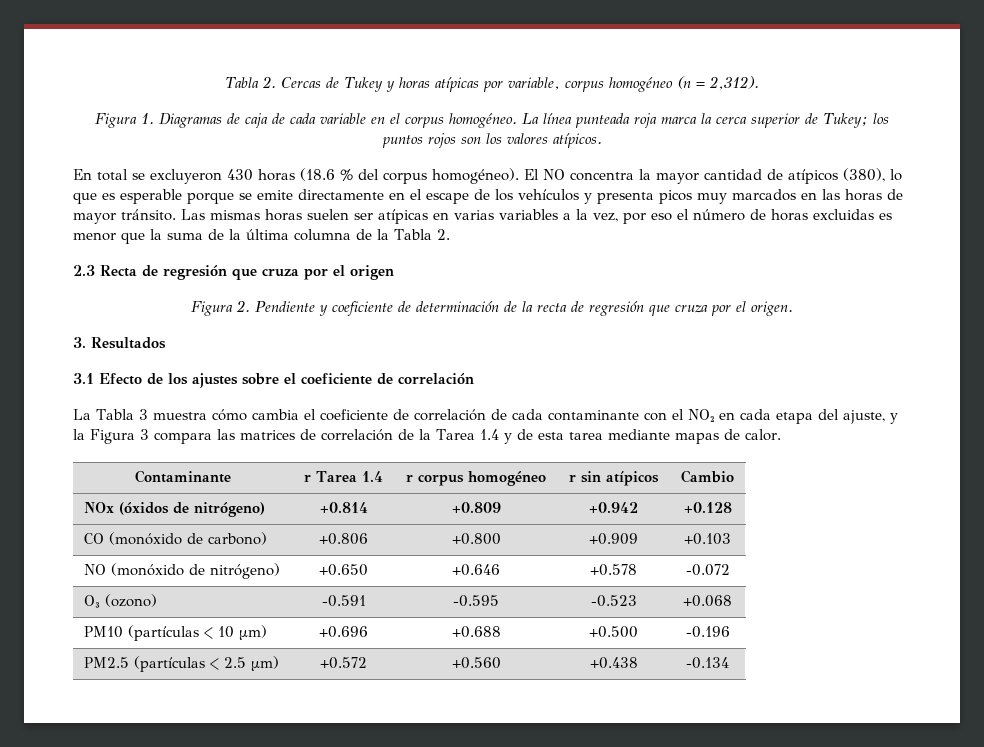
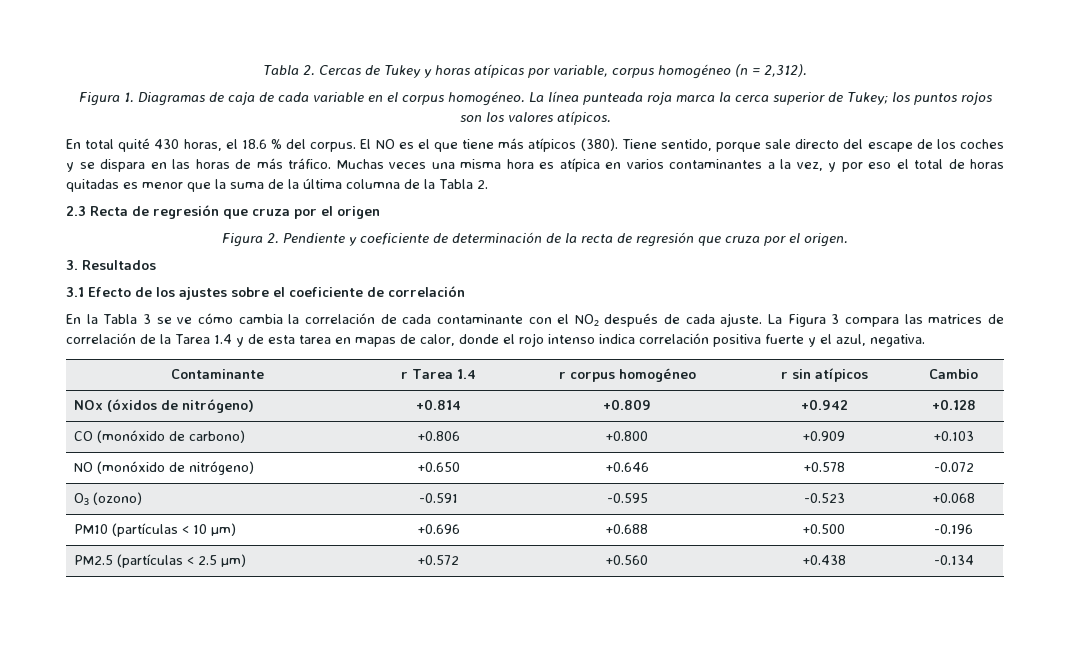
- En total se excluyeron 430 horas (18.6 % del corpus homogéneo). El NO concentra la mayor cantidad de atípicos (380), lo que es esperable porque se emite directamente en el escape de los vehículos y presenta picos muy marcados en las horas de mayor tránsito. Las mismas horas suelen ser atípicas en varias variables a la vez, por eso el número de horas excluidas es menor que la suma de la última columna de la Tabla 2.
+ En total quité 430 horas, el 18.6 % del corpus. El NO es el que tiene más atípicos (380). Tiene sentido, porque sale directo del escape de los coches y se dispara en las horas de más tráfico. Muchas veces una misma hora es atípica en varios contaminantes a la vez, y por eso el total de horas quitadas es menor que la suma de la última columna de la Tabla 2.
- La Tabla 3 muestra cómo cambia el coeficiente de correlación de cada contaminante con el NO₂ en cada etapa del ajuste, y la Figura 3 compara las matrices de correlación de la Tarea 1.4 y de esta tarea mediante mapas de calor.
+ En la Tabla 3 se ve cómo cambia la correlación de cada contaminante con el NO₂ después de cada ajuste. La Figura 3 compara las matrices de correlación de la Tarea 1.4 y de esta tarea en mapas de calor, donde el rojo intenso indica correlación positiva fuerte y el azul, negativa.

